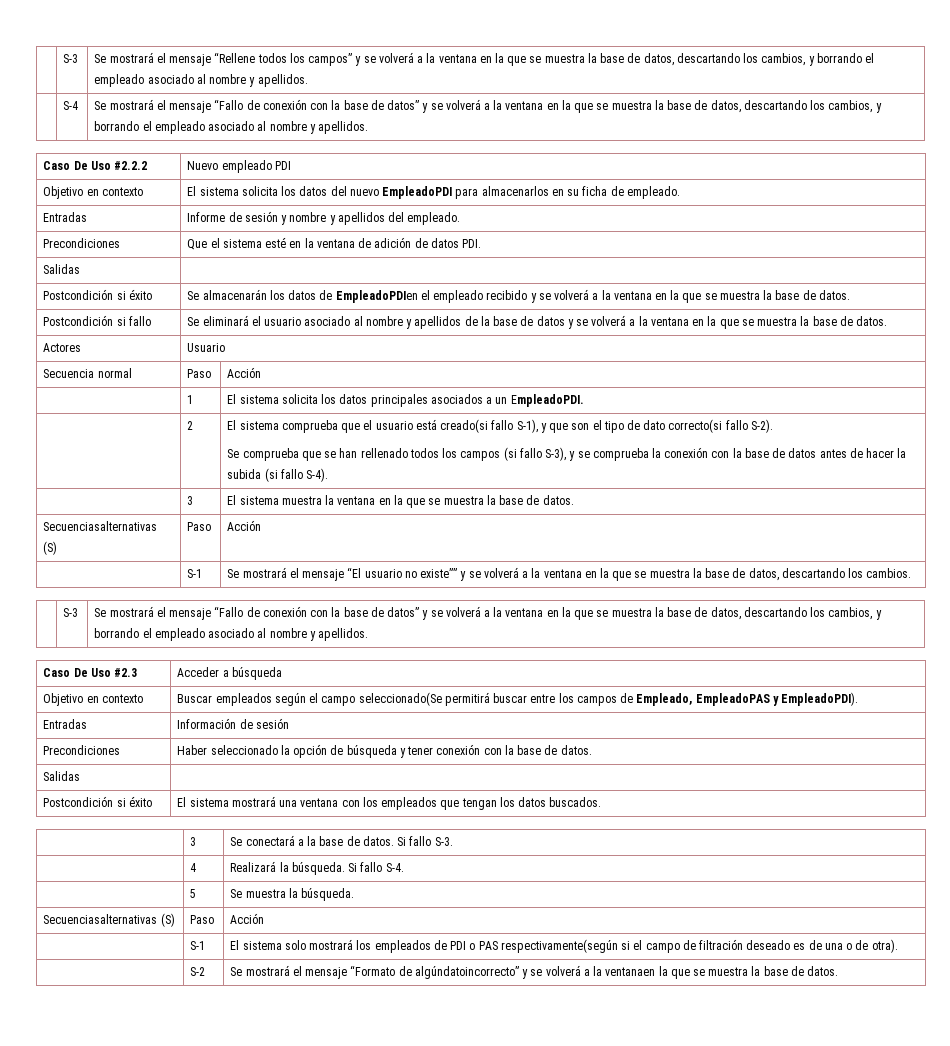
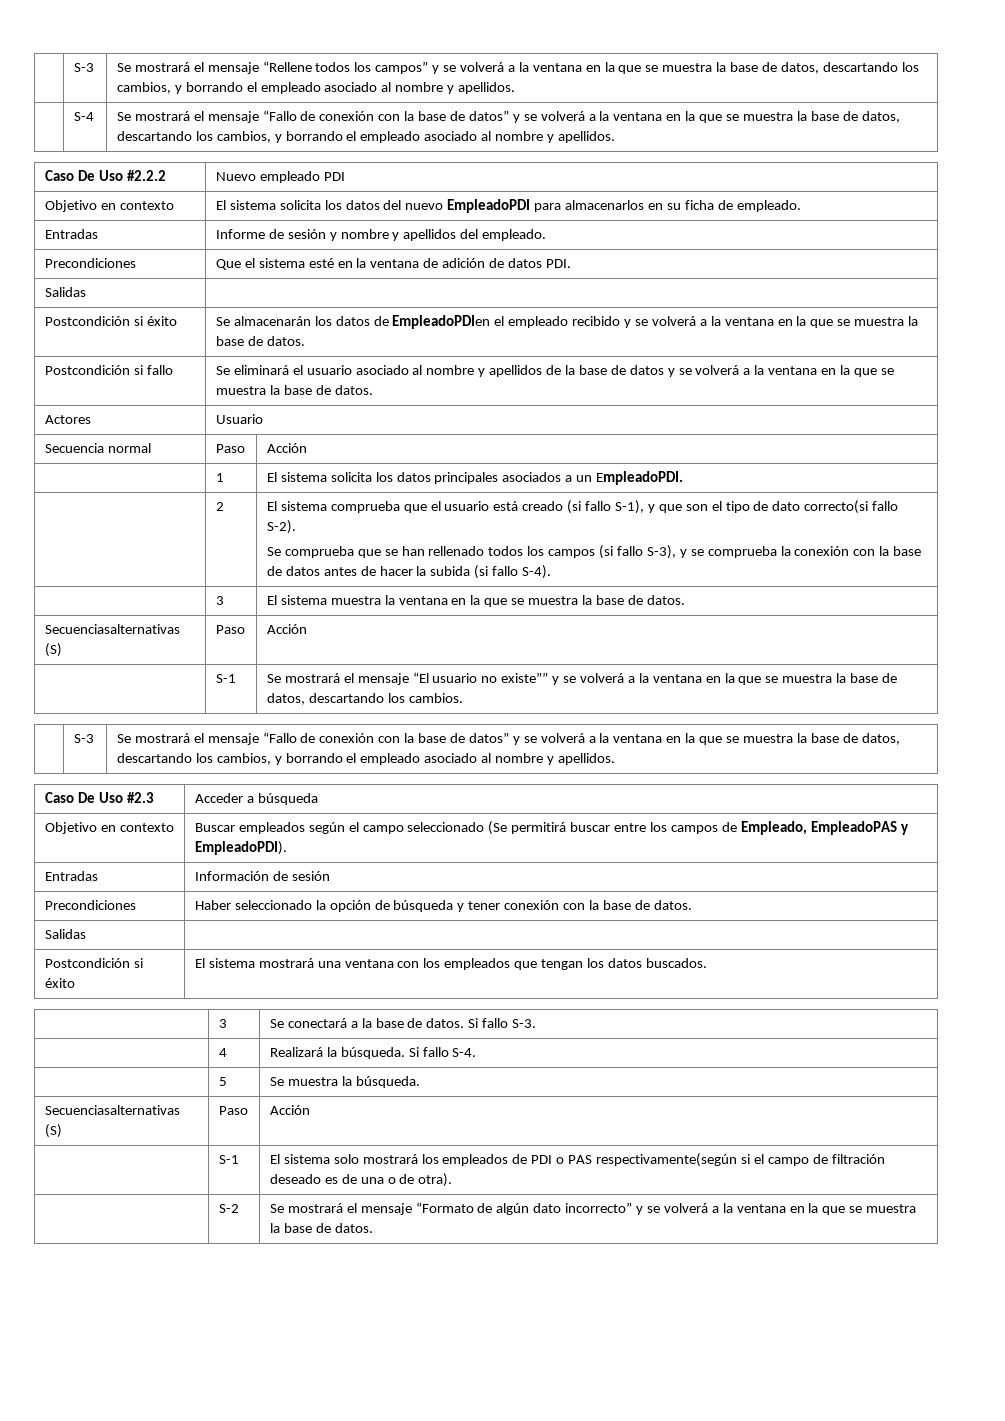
- El sistema comprueba que el usuario está creado(si fallo S-1), y que son el tipo de dato correcto(si fallo S-2).
+ El sistema comprueba que el usuario está creado (si fallo S-1), y que son el tipo de dato correcto(si fallo S-2).
- Objetivo en contexto | Buscar empleados según el campo seleccionado(Se permitirá buscar entre los campos de Empleado, EmpleadoPAS y EmpleadoPDI).
+ Objetivo en contexto | Buscar empleados según el campo seleccionado (Se permitirá buscar entre los campos de Empleado, EmpleadoPAS y EmpleadoPDI).
- | S-2 | Se mostrará el mensaje “Formato de algúndatoincorrecto” y se volverá a la ventanaen la que se muestra la base de datos.
+ | S-2 | Se mostrará el mensaje “Formato de algún dato incorrecto” y se volverá a la ventana en la que se muestra la base de datos.

